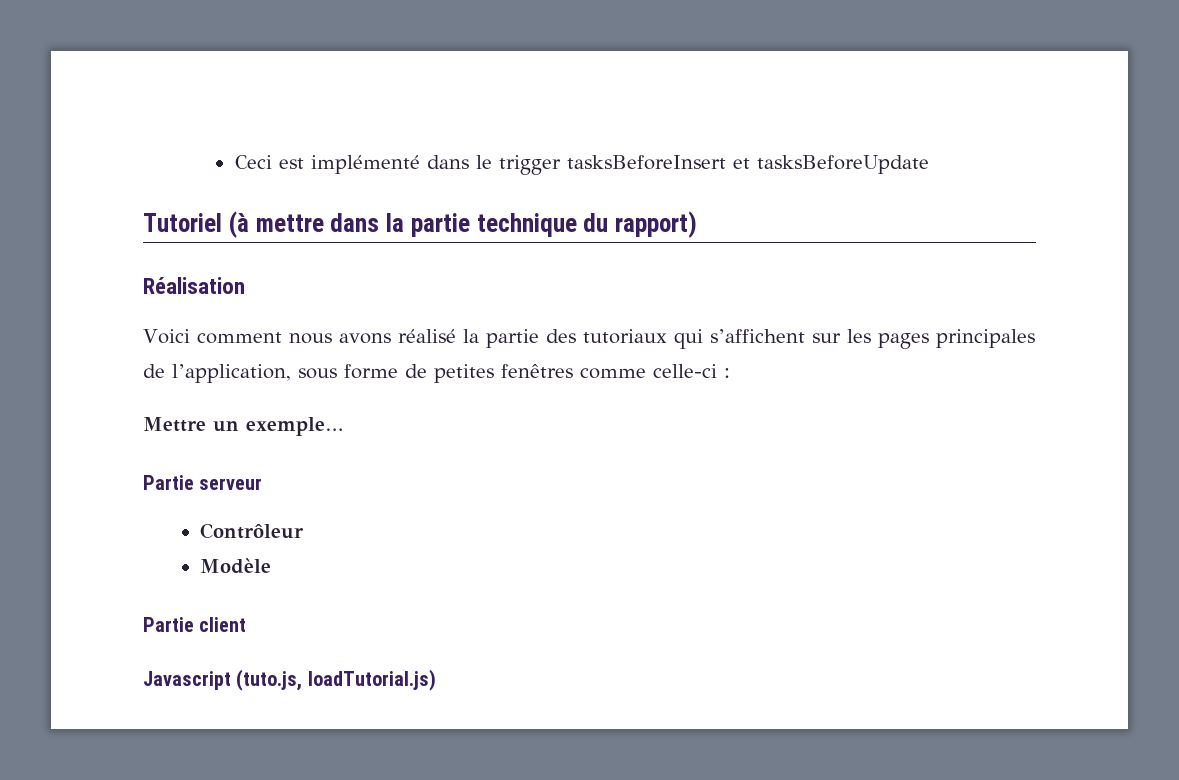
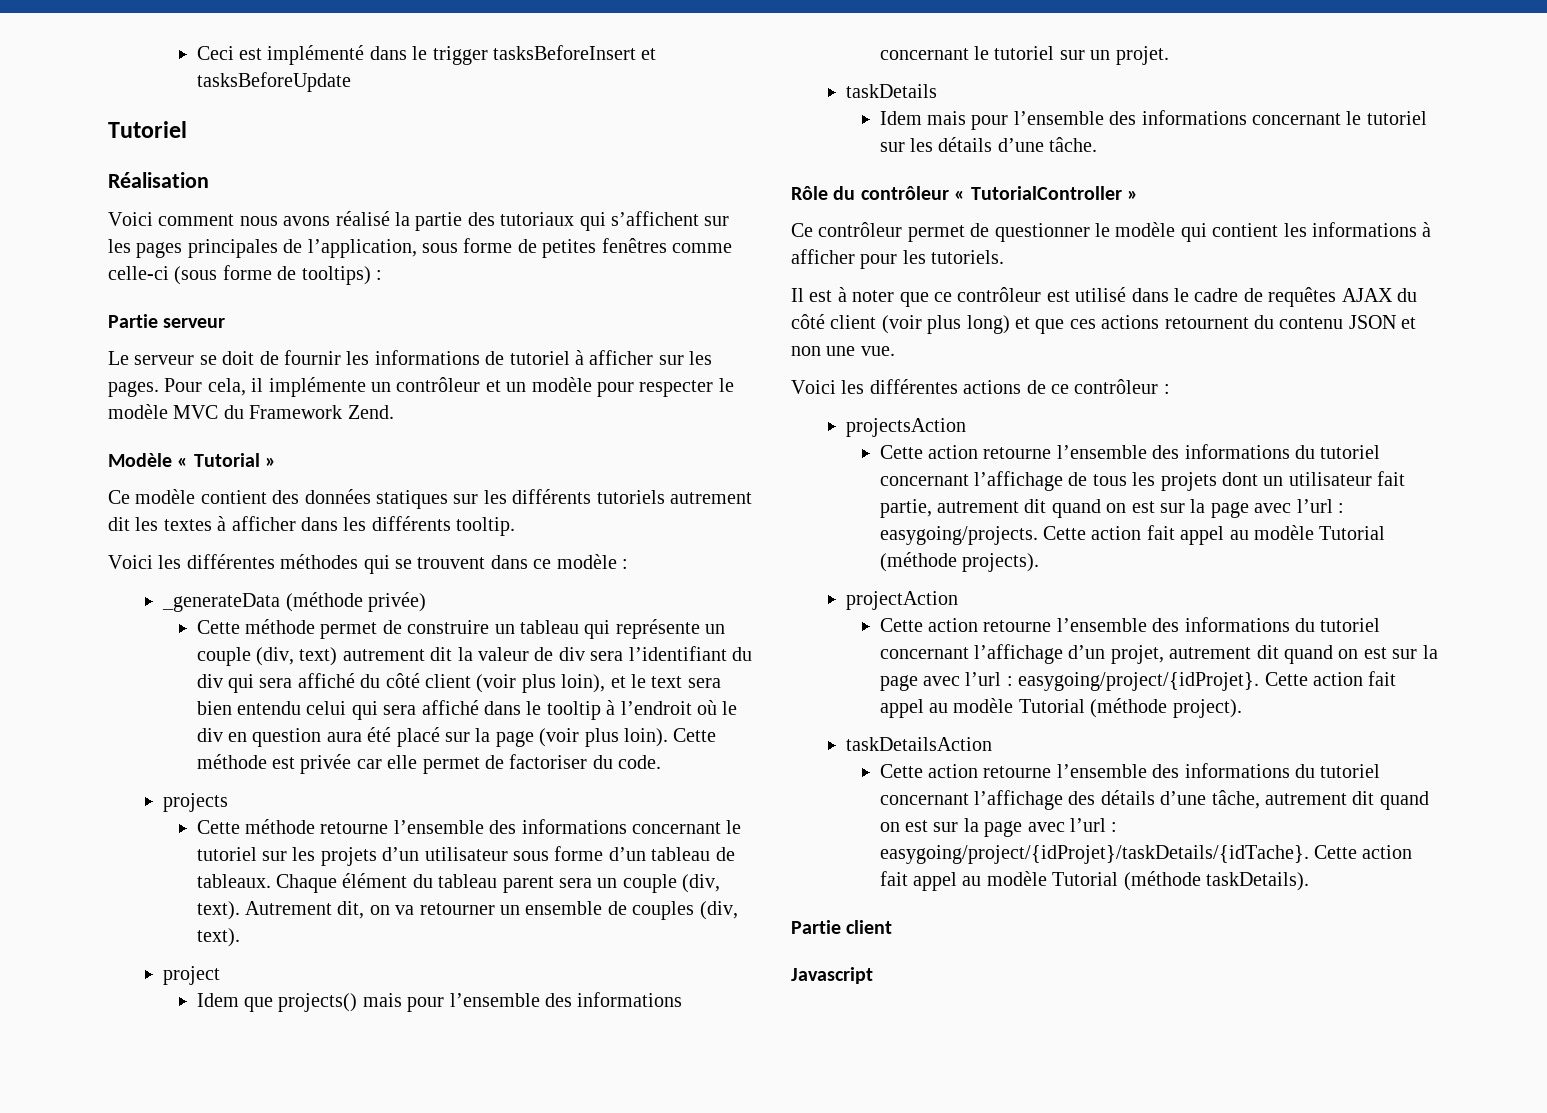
- Tutoriel (à mettre dans la partie technique du rapport)
+ Tutoriel
- Voici comment nous avons réalisé la partie des tutoriaux qui s’affichent sur les pages principales de l’application, sous forme de petites fenêtres comme celle-ci :
- Mettre un exemple…
+ Voici comment nous avons réalisé la partie des tutoriaux qui s’affichent sur les pages principales de l’application, sous forme de petites fenêtres comme celle-ci (sous forme de tooltips) :
  Partie serveur
- Contrôleur
- Modèle
+ Le serveur se doit de fournir les informations de tutoriel à afficher sur les pages. Pour cela, il implémente un contrôleur et un modèle pour respecter le modèle MVC du Framework Zend.
+ Modèle « Tutorial »
+ Ce modèle contient des données statiques sur les différents tutoriels autrement dit les textes à afficher dans les différents tooltip.
+ Voici les différentes méthodes qui se trouvent dans ce modèle :
+ _generateData (méthode privée)
+ Cette méthode permet de construire un tableau qui représente un couple (div, text) autrement dit la valeur de div sera l’identifiant du div qui sera affiché du côté client (voir plus loin), et le text sera bien entendu celui qui sera affiché dans le tooltip à l’endroit où le div en question aura été placé sur la page (voir plus loin). Cette méthode est privée car elle permet de factoriser du code.
+ projects
+ Cette méthode retourne l’ensemble des informations concernant le tutoriel sur les projets d’un utilisateur sous forme d’un tableau de tableaux. Chaque élément du tableau parent sera un couple (div, text). Autrement dit, on va retourner un ensemble de couples (div, text).
+ project
+ Idem que projects() mais pour l’ensemble des informations concernant le tutoriel sur un projet.
+ taskDetails
+ Idem mais pour l’ensemble des informations concernant le tutoriel sur les détails d’une tâche.
+ Rôle du contrôleur « TutorialController »
+ Ce contrôleur permet de questionner le modèle qui contient les informations à afficher pour les tutoriels.
+ Il est à noter que ce contrôleur est utilisé dans le cadre de requêtes AJAX du côté client (voir plus long) et que ces actions retournent du contenu JSON et non une vue.
+ Voici les différentes actions de ce contrôleur :
+ projectsAction
+ Cette action retourne l’ensemble des informations du tutoriel concernant l’affichage de tous les projets dont un utilisateur fait partie, autrement dit quand on est sur la page avec l’url : easygoing/projects. Cette action fait appel au modèle Tutorial (méthode projects).
+ projectAction
+ Cette action retourne l’ensemble des informations du tutoriel concernant l’affichage d’un projet, autrement dit quand on est sur la page avec l’url : easygoing/project/{idProjet}. Cette action fait appel au modèle Tutorial (méthode project).
+ taskDetailsAction
+ Cette action retourne l’ensemble des informations du tutoriel concernant l’affichage des détails d’une tâche, autrement dit quand on est sur la page avec l’url : easygoing/project/{idProjet}/taskDetails/{idTache}. Cette action fait appel au modèle Tutorial (méthode taskDetails).
- Javascript (tuto.js, loadTutorial.js)
+ Javascript

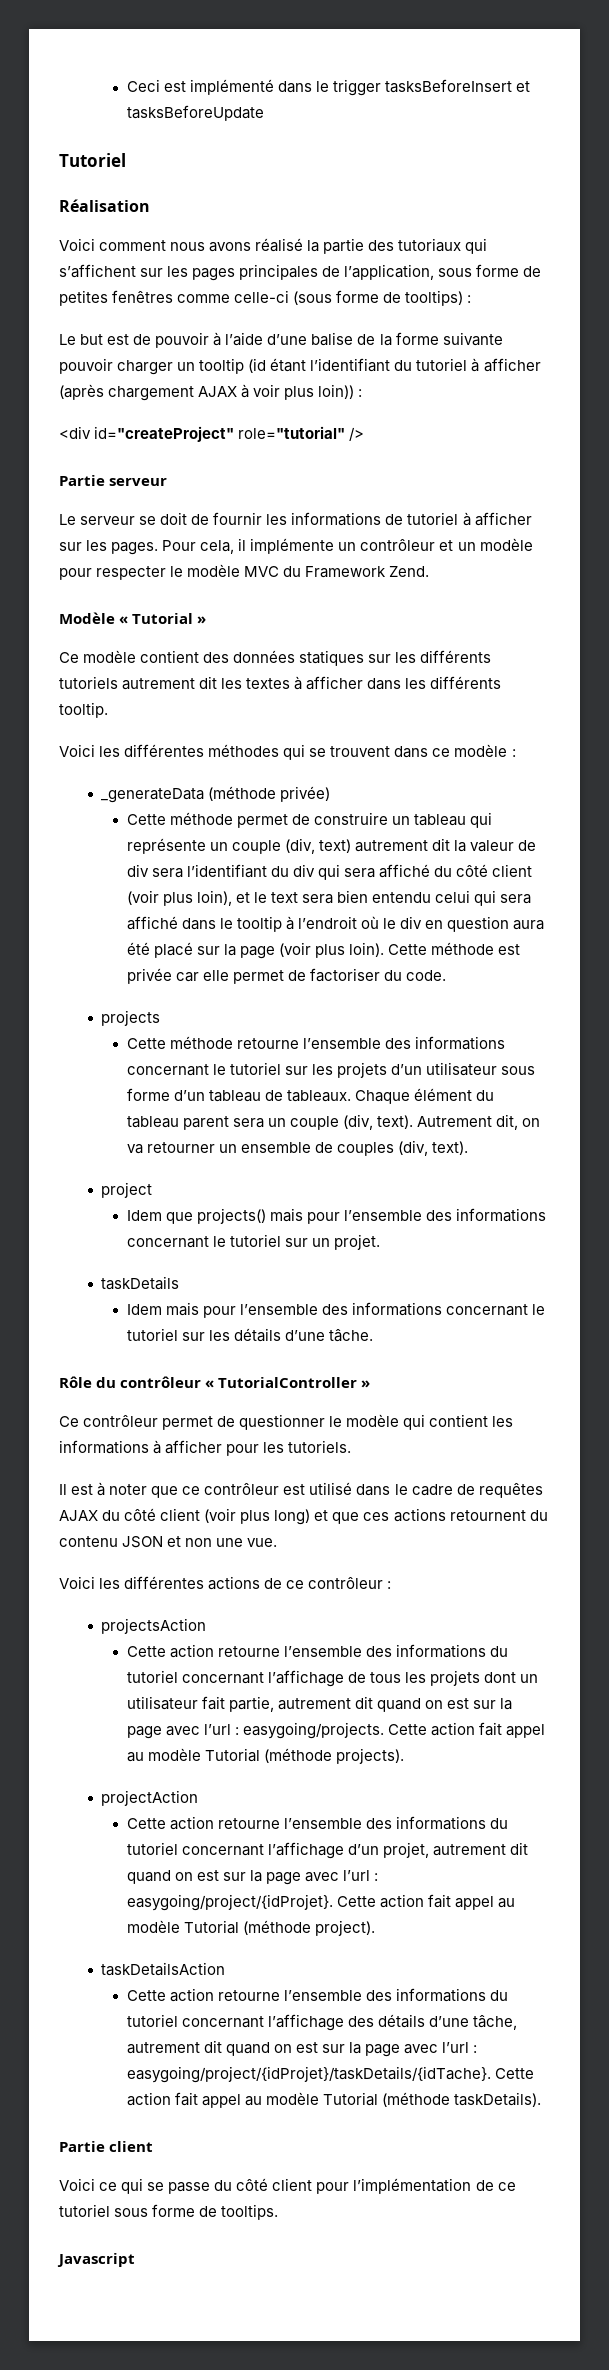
+ Le but est de pouvoir à l’aide d’une balise de la forme suivante pouvoir charger un tooltip (id étant l’identifiant du tutoriel à afficher (après chargement AJAX à voir plus loin)) :
+ <div id="createProject" role="tutorial" />
+ Voici ce qui se passe du côté client pour l’implémentation de ce tutoriel sous forme de tooltips.

